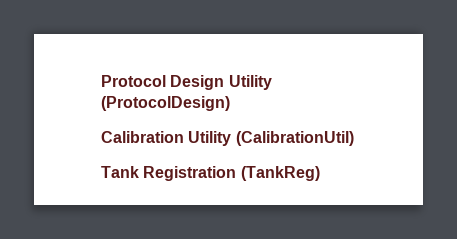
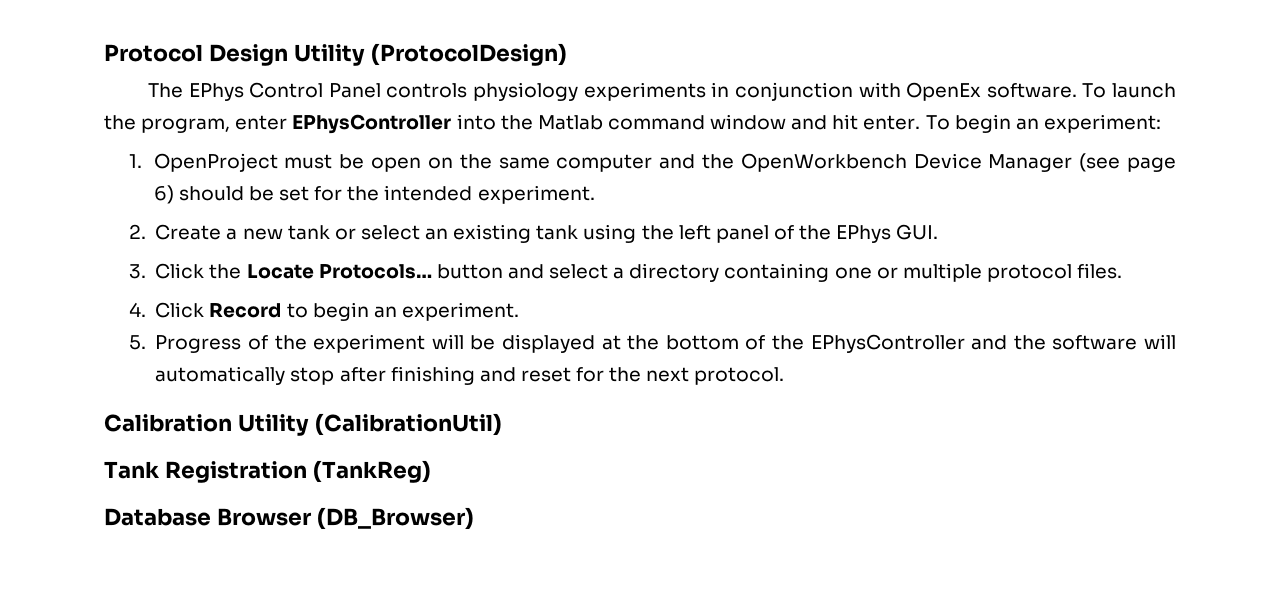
+ The EPhys Control Panel controls physiology experiments in conjunction with OpenEx software. To launch the program, enter EPhysController into the Matlab command window and hit enter. To begin an experiment:
+ 1. OpenProject must be open on the same computer and the OpenWorkbench Device Manager (see page 6) should be set for the intended experiment.
+ 2. Create a new tank or select an existing tank using the left panel of the EPhys GUI.
+ 3. Click the Locate Protocols… button and select a directory containing one or multiple protocol files.
+ 4. Click Record to begin an experiment.
+ 5. Progress of the experiment will be displayed at the bottom of the EPhysController and the software will automatically stop after finishing and reset for the next protocol.
+ Database Browser (DB_Browser)

